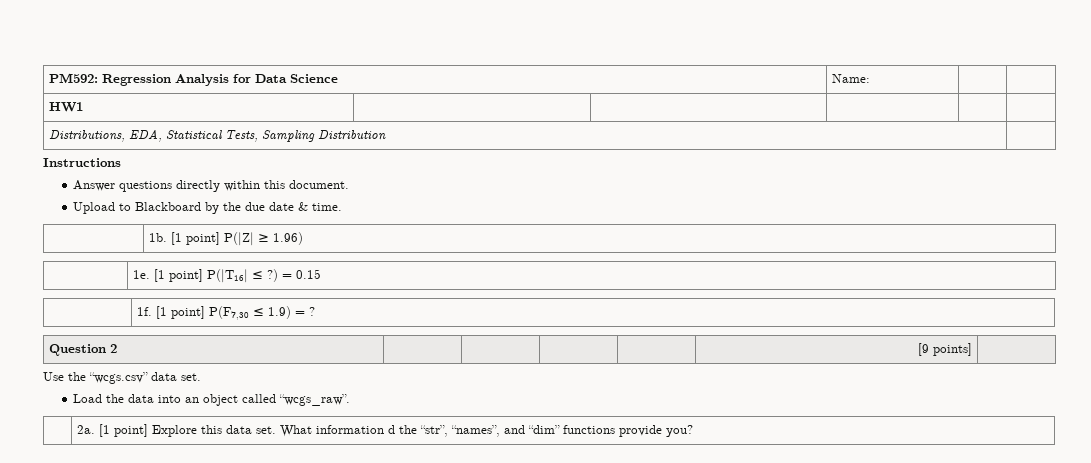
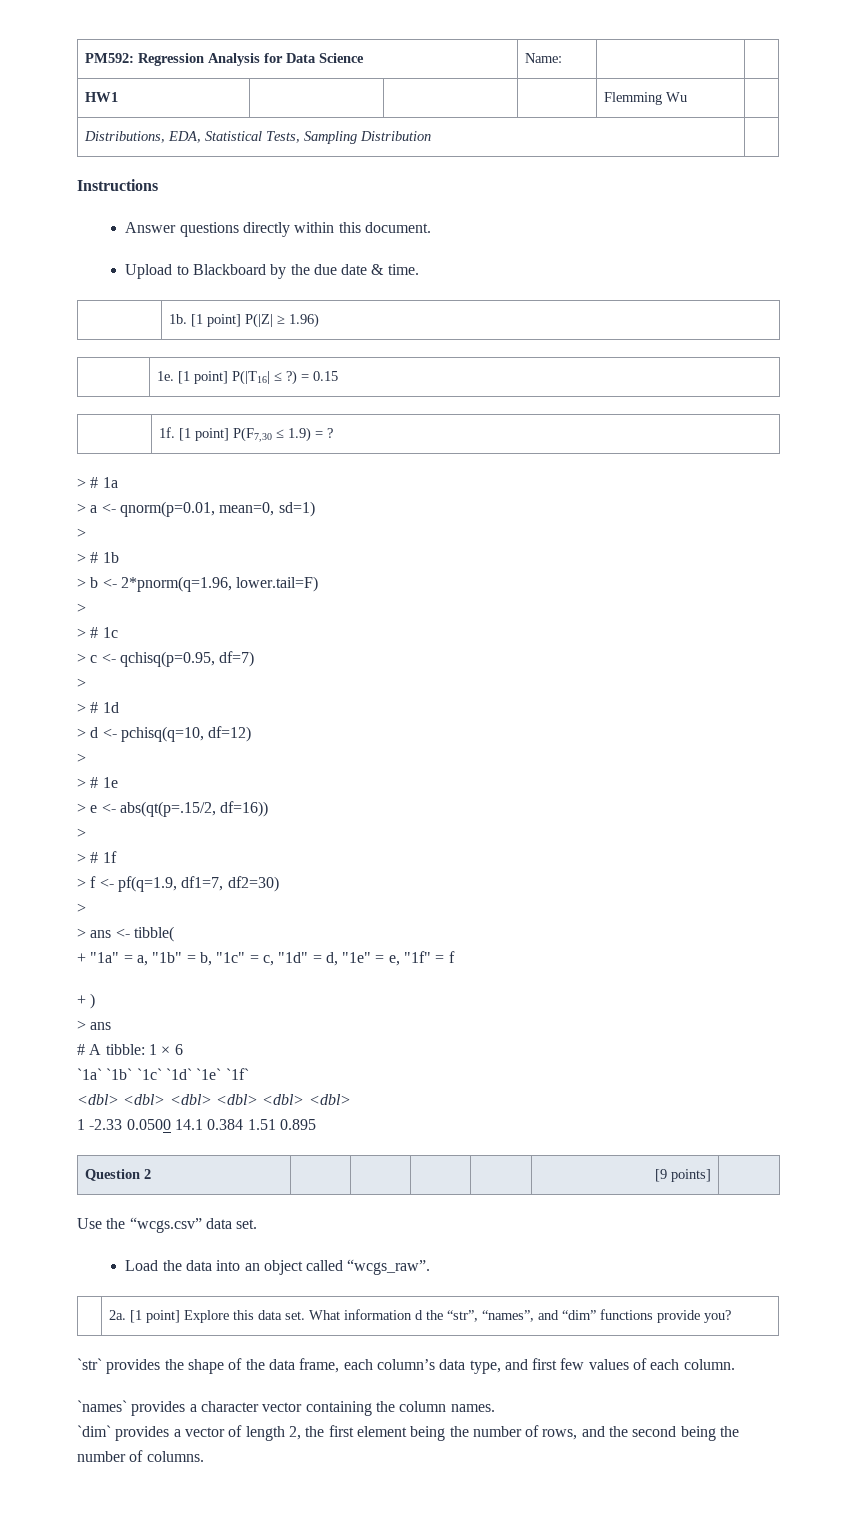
- HW1 | | | | |
+ HW1 | | | | Flemming Wu |
+ > # 1a
+ > a <- qnorm(p=0.01, mean=0, sd=1)
+ >
+ > # 1b
+ > b <- 2*pnorm(q=1.96, lower.tail=F)
+ >
+ > # 1c
+ > c <- qchisq(p=0.95, df=7)
+ >
+ > # 1d
+ > d <- pchisq(q=10, df=12)
+ >
+ > # 1e
+ > e <- abs(qt(p=.15/2, df=16))
+ >
+ > # 1f
+ > f <- pf(q=1.9, df1=7, df2=30)
+ >
+ > ans <- tibble(
+ + "1a" = a, "1b" = b, "1c" = c, "1d" = d, "1e" = e, "1f" = f
+ + )
+ > ans
+ # A tibble: 1 × 6
+ `1a` `1b` `1c` `1d` `1e` `1f`
+ <dbl> <dbl> <dbl> <dbl> <dbl> <dbl>
+ 1 -2.33 0.0500 14.1 0.384 1.51 0.895
+ `str` provides the shape of the data frame, each column’s data type, and first few values of each column.
+ `names` provides a character vector containing the column names.
+ `dim` provides a vector of length 2, the first element being the number of rows, and the second being the number of columns.

